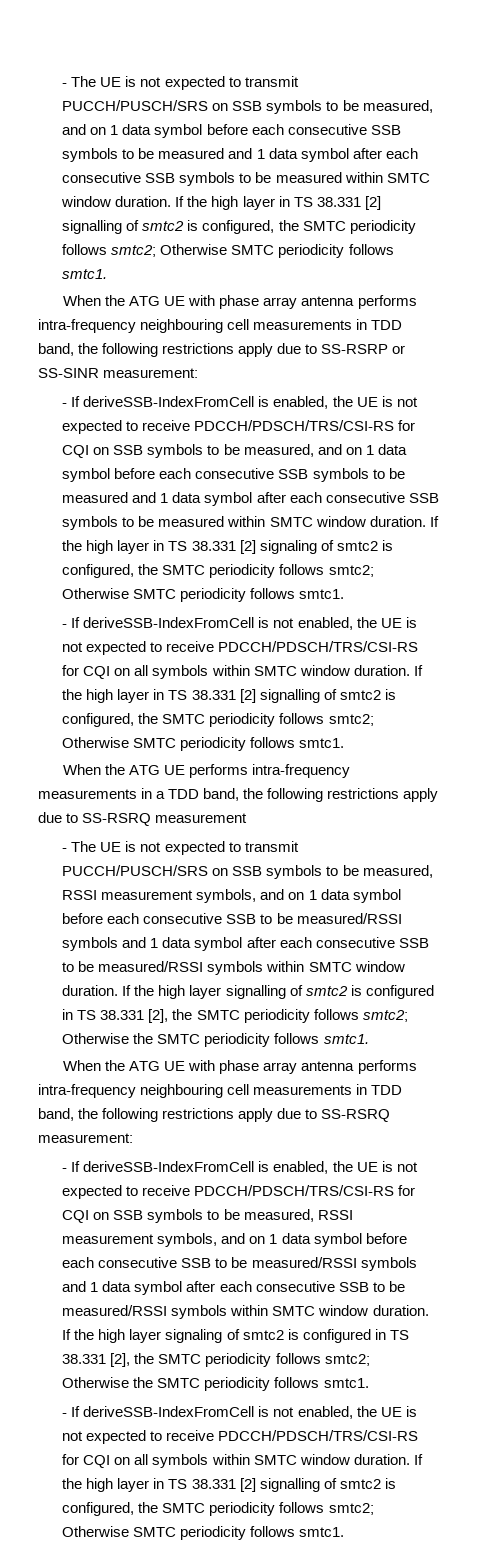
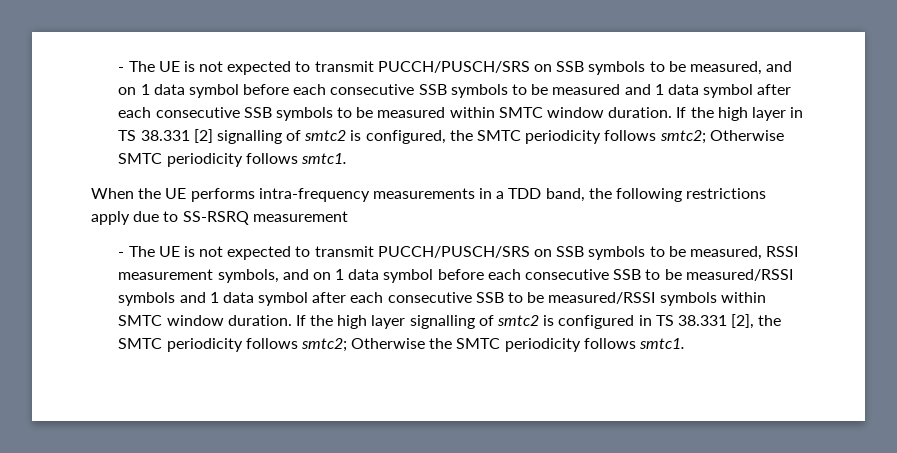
- When the ATG UE with phase array antenna performs intra-frequency neighbouring cell measurements in TDD band, the following restrictions apply due to SS-RSRP or SS-SINR measurement:
- - If deriveSSB-IndexFromCell is enabled, the UE is not expected to receive PDCCH/PDSCH/TRS/CSI-RS for CQI on SSB symbols to be measured, and on 1 data symbol before each consecutive SSB symbols to be measured and 1 data symbol after each consecutive SSB symbols to be measured within SMTC window duration. If the high layer in TS 38.331 [2] signaling of smtc2 is configured, the SMTC periodicity follows smtc2; Otherwise SMTC periodicity follows smtc1.
- - If deriveSSB-IndexFromCell is not enabled, the UE is not expected to receive PDCCH/PDSCH/TRS/CSI-RS for CQI on all symbols within SMTC window duration. If the high layer in TS 38.331 [2] signalling of smtc2 is configured, the SMTC periodicity follows smtc2; Otherwise SMTC periodicity follows smtc1.
- When the ATG UE performs intra-frequency measurements in a TDD band, the following restrictions apply due to SS-RSRQ measurement
+ When the UE performs intra-frequency measurements in a TDD band, the following restrictions apply due to SS-RSRQ measurement
- When the ATG UE with phase array antenna performs intra-frequency neighbouring cell measurements in TDD band, the following restrictions apply due to SS-RSRQ measurement:
- - If deriveSSB-IndexFromCell is enabled, the UE is not expected to receive PDCCH/PDSCH/TRS/CSI-RS for CQI on SSB symbols to be measured, RSSI measurement symbols, and on 1 data symbol before each consecutive SSB to be measured/RSSI symbols and 1 data symbol after each consecutive SSB to be measured/RSSI symbols within SMTC window duration. If the high layer signaling of smtc2 is configured in TS 38.331 [2], the SMTC periodicity follows smtc2; Otherwise the SMTC periodicity follows smtc1.
- - If deriveSSB-IndexFromCell is not enabled, the UE is not expected to receive PDCCH/PDSCH/TRS/CSI-RS for CQI on all symbols within SMTC window duration. If the high layer in TS 38.331 [2] signalling of smtc2 is configured, the SMTC periodicity follows smtc2; Otherwise SMTC periodicity follows smtc1.

